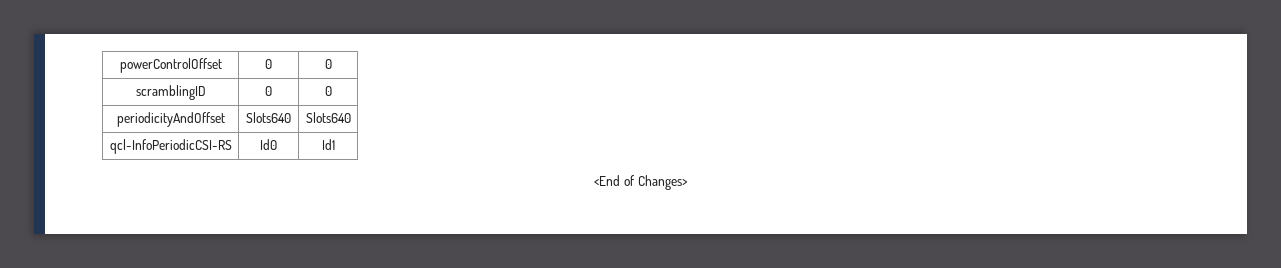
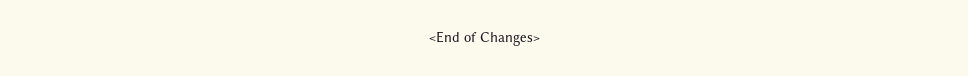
- powerControlOffset | 0 | 0
- scramblingID | 0 | 0
- periodicityAndOffset | Slots640 | Slots640
- qcl-InfoPeriodicCSI-RS | Id0 | Id1

